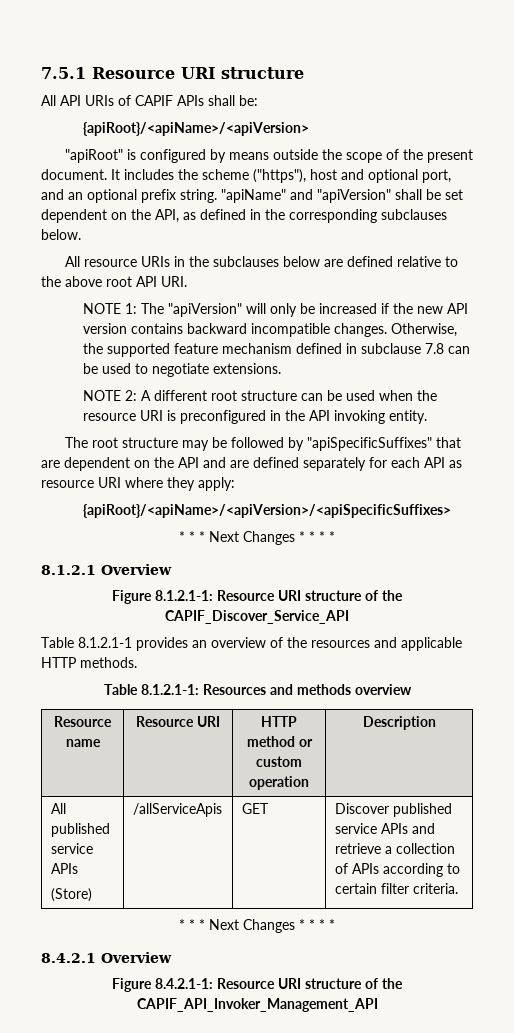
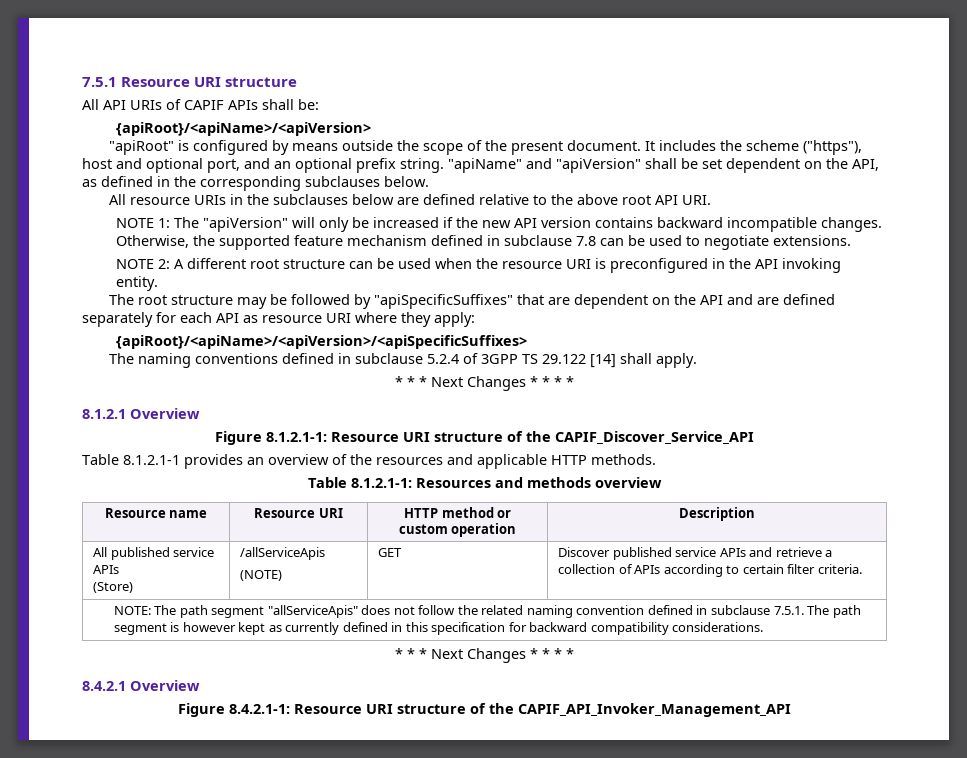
+ The naming conventions defined in subclause 5.2.4 of 3GPP TS 29.122 [14] shall apply.
  All published service APIs
- (Store) | /allServiceApis | GET | Discover published service APIs and retrieve a collection of APIs according to certain filter criteria.
+ (Store) | /allServiceApis
+ (NOTE) | GET | Discover published service APIs and retrieve a collection of APIs according to certain filter criteria.
+ NOTE: The path segment "allServiceApis" does not follow the related naming convention defined in subclause 7.5.1. The path segment is however kept as currently defined in this specification for backward compatibility considerations.

